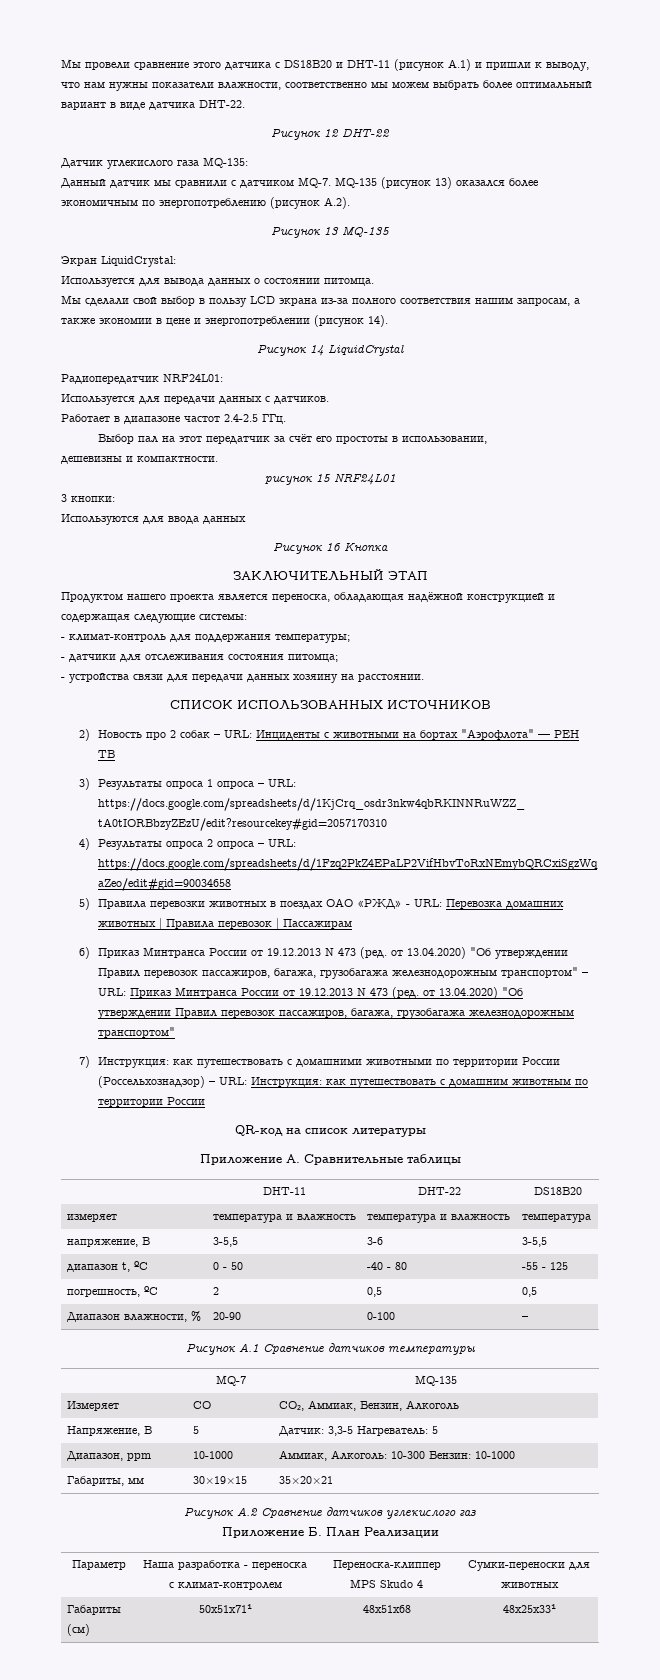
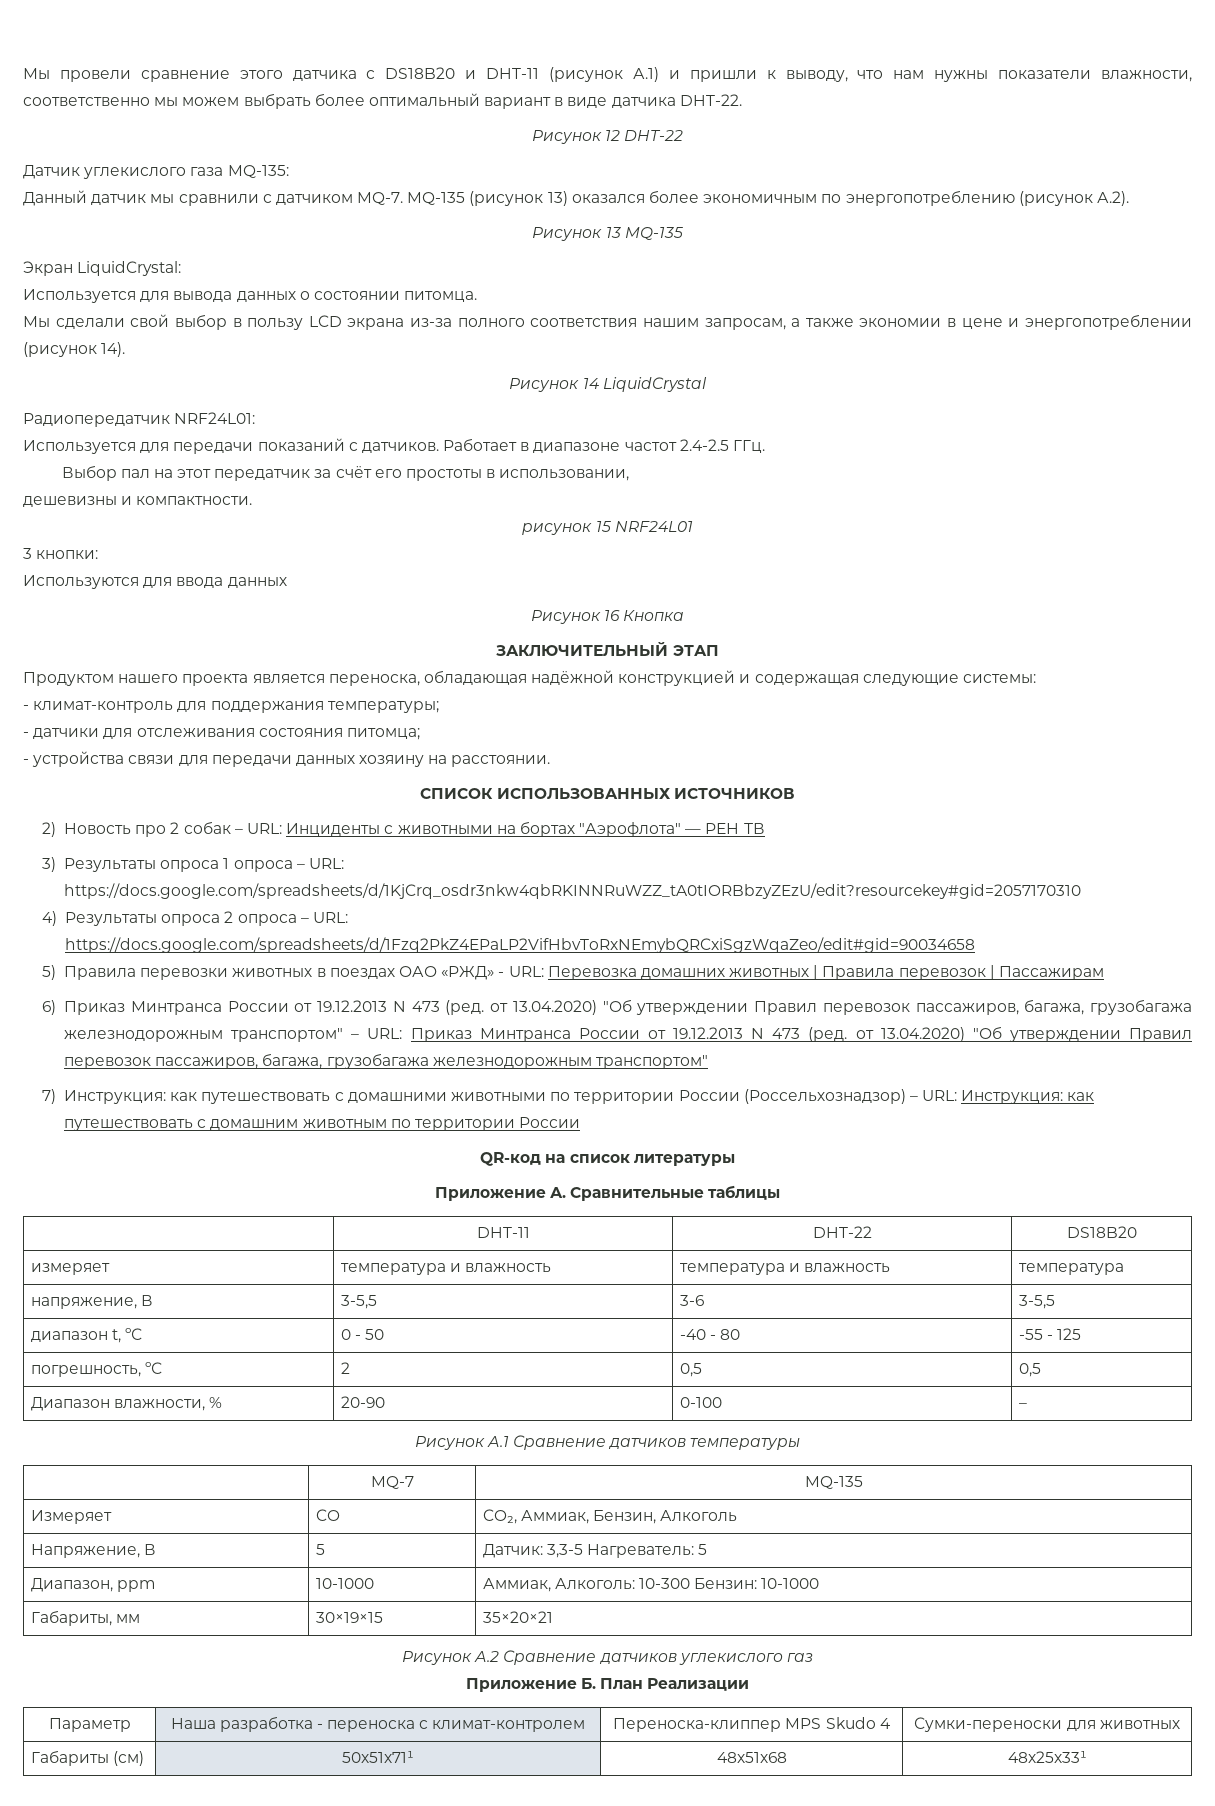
- Используется для передачи данных с датчиков.
- Работает в диапазоне частот 2.4-2.5 ГГц.
+ Используется для передачи показаний с датчиков. Работает в диапазоне частот 2.4-2.5 ГГц.

